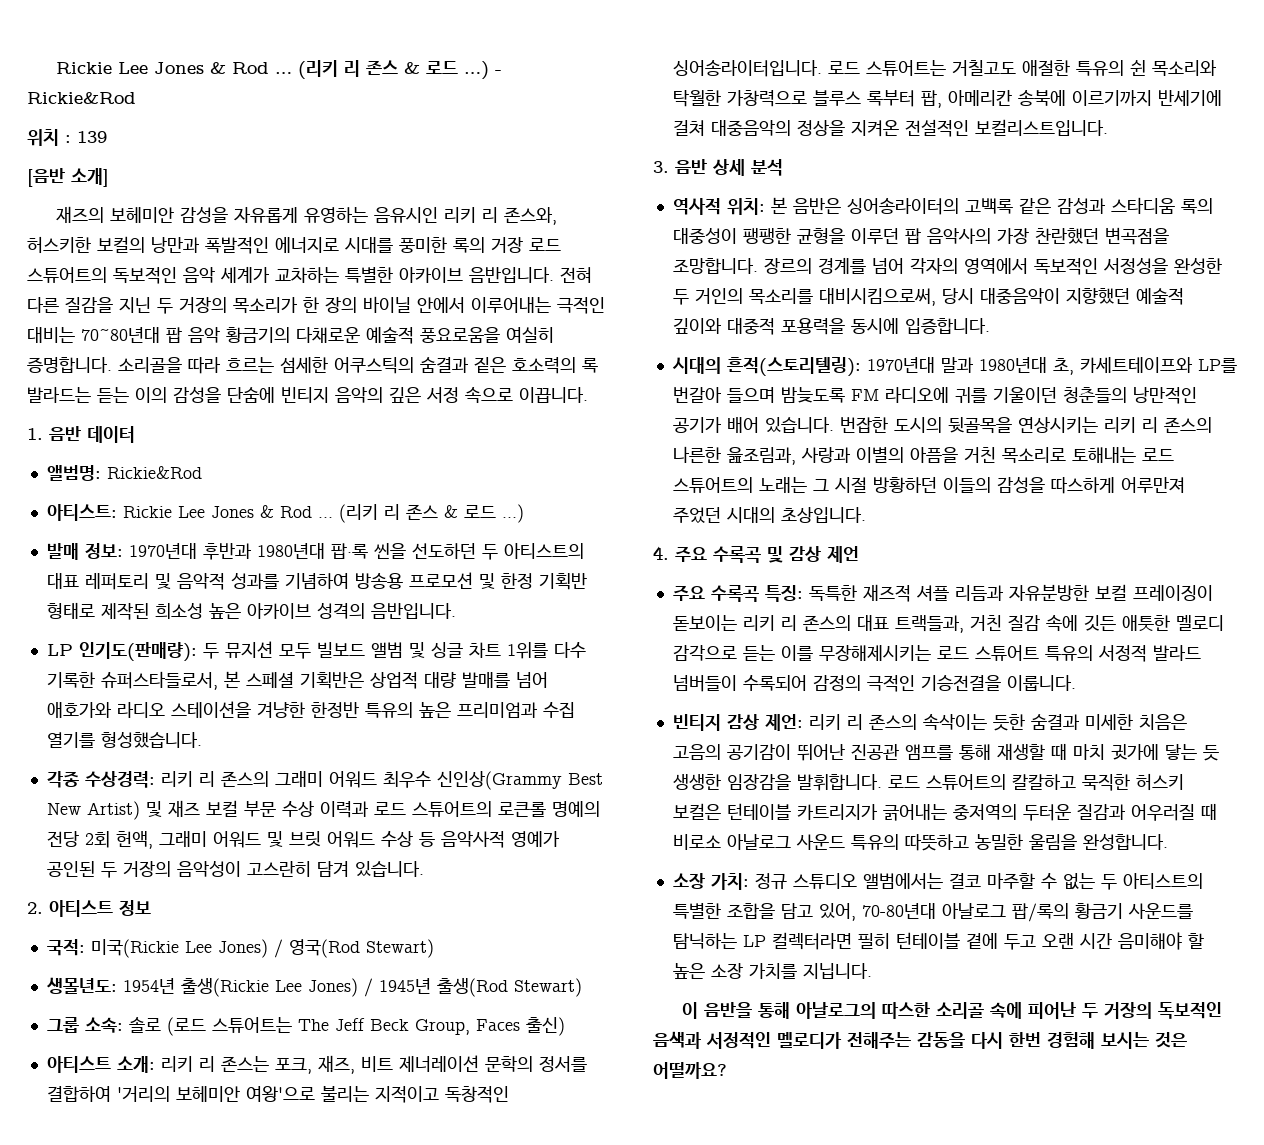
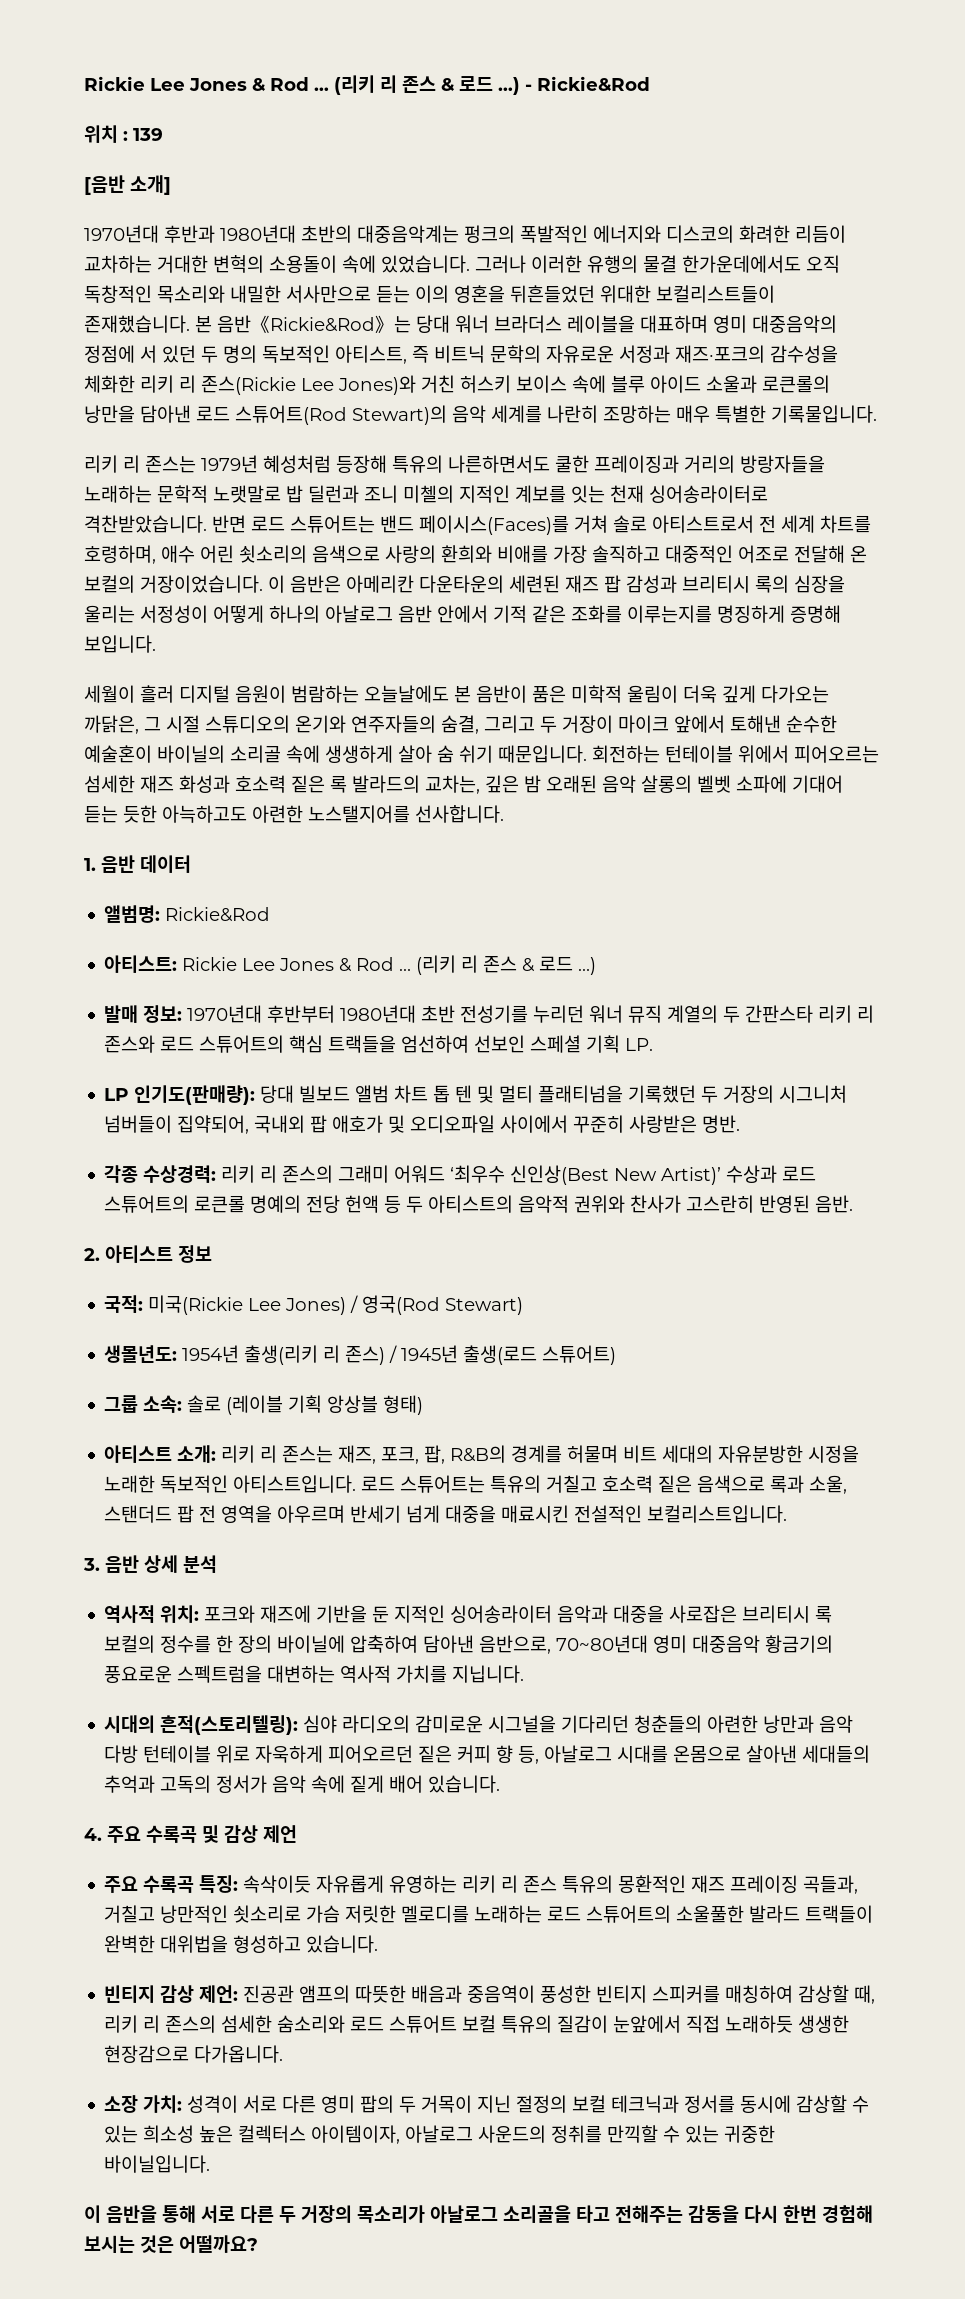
- 재즈의 보헤미안 감성을 자유롭게 유영하는 음유시인 리키 리 존스와, 허스키한 보컬의 낭만과 폭발적인 에너지로 시대를 풍미한 록의 거장 로드 스튜어트의 독보적인 음악 세계가 교차하는 특별한 아카이브 음반입니다. 전혀 다른 질감을 지닌 두 거장의 목소리가 한 장의 바이닐 안에서 이루어내는 극적인 대비는 70~80년대 팝 음악 황금기의 다채로운 예술적 풍요로움을 여실히 증명합니다. 소리골을 따라 흐르는 섬세한 어쿠스틱의 숨결과 짙은 호소력의 록 발라드는 듣는 이의 감성을 단숨에 빈티지 음악의 깊은 서정 속으로 이끕니다.
+ 1970년대 후반과 1980년대 초반의 대중음악계는 펑크의 폭발적인 에너지와 디스코의 화려한 리듬이 교차하는 거대한 변혁의 소용돌이 속에 있었습니다. 그러나 이러한 유행의 물결 한가운데에서도 오직 독창적인 목소리와 내밀한 서사만으로 듣는 이의 영혼을 뒤흔들었던 위대한 보컬리스트들이 존재했습니다. 본 음반《Rickie&Rod》는 당대 워너 브라더스 레이블을 대표하며 영미 대중음악의 정점에 서 있던 두 명의 독보적인 아티스트, 즉 비트닉 문학의 자유로운 서정과 재즈·포크의 감수성을 체화한 리키 리 존스(Rickie Lee Jones)와 거친 허스키 보이스 속에 블루 아이드 소울과 로큰롤의 낭만을 담아낸 로드 스튜어트(Rod Stewart)의 음악 세계를 나란히 조망하는 매우 특별한 기록물입니다.
+ 리키 리 존스는 1979년 혜성처럼 등장해 특유의 나른하면서도 쿨한 프레이징과 거리의 방랑자들을 노래하는 문학적 노랫말로 밥 딜런과 조니 미첼의 지적인 계보를 잇는 천재 싱어송라이터로 격찬받았습니다. 반면 로드 스튜어트는 밴드 페이시스(Faces)를 거쳐 솔로 아티스트로서 전 세계 차트를 호령하며, 애수 어린 쇳소리의 음색으로 사랑의 환희와 비애를 가장 솔직하고 대중적인 어조로 전달해 온 보컬의 거장이었습니다. 이 음반은 아메리칸 다운타운의 세련된 재즈 팝 감성과 브리티시 록의 심장을 울리는 서정성이 어떻게 하나의 아날로그 음반 안에서 기적 같은 조화를 이루는지를 명징하게 증명해 보입니다.
+ 세월이 흘러 디지털 음원이 범람하는 오늘날에도 본 음반이 품은 미학적 울림이 더욱 깊게 다가오는 까닭은, 그 시절 스튜디오의 온기와 연주자들의 숨결, 그리고 두 거장이 마이크 앞에서 토해낸 순수한 예술혼이 바이닐의 소리골 속에 생생하게 살아 숨 쉬기 때문입니다. 회전하는 턴테이블 위에서 피어오르는 섬세한 재즈 화성과 호소력 짙은 록 발라드의 교차는, 깊은 밤 오래된 음악 살롱의 벨벳 소파에 기대어 듣는 듯한 아늑하고도 아련한 노스탤지어를 선사합니다.
- 발매 정보: 1970년대 후반과 1980년대 팝·록 씬을 선도하던 두 아티스트의 대표 레퍼토리 및 음악적 성과를 기념하여 방송용 프로모션 및 한정 기획반 형태로 제작된 희소성 높은 아카이브 성격의 음반입니다.
- LP 인기도(판매량): 두 뮤지션 모두 빌보드 앨범 및 싱글 차트 1위를 다수 기록한 슈퍼스타들로서, 본 스페셜 기획반은 상업적 대량 발매를 넘어 애호가와 라디오 스테이션을 겨냥한 한정반 특유의 높은 프리미엄과 수집 열기를 형성했습니다.
+ 발매 정보: 1970년대 후반부터 1980년대 초반 전성기를 누리던 워너 뮤직 계열의 두 간판스타 리키 리 존스와 로드 스튜어트의 핵심 트랙들을 엄선하여 선보인 스페셜 기획 LP.
+ LP 인기도(판매량): 당대 빌보드 앨범 차트 톱 텐 및 멀티 플래티넘을 기록했던 두 거장의 시그니처 넘버들이 집약되어, 국내외 팝 애호가 및 오디오파일 사이에서 꾸준히 사랑받은 명반.
- 각종 수상경력: 리키 리 존스의 그래미 어워드 최우수 신인상(Grammy Best New Artist) 및 재즈 보컬 부문 수상 이력과 로드 스튜어트의 로큰롤 명예의 전당 2회 헌액, 그래미 어워드 및 브릿 어워드 수상 등 음악사적 영예가 공인된 두 거장의 음악성이 고스란히 담겨 있습니다.
+ 각종 수상경력: 리키 리 존스의 그래미 어워드 ‘최우수 신인상(Best New Artist)’ 수상과 로드 스튜어트의 로큰롤 명예의 전당 헌액 등 두 아티스트의 음악적 권위와 찬사가 고스란히 반영된 음반.
- 생몰년도: 1954년 출생(Rickie Lee Jones) / 1945년 출생(Rod Stewart)
- 그룹 소속: 솔로 (로드 스튜어트는 The Jeff Beck Group, Faces 출신)
+ 생몰년도: 1954년 출생(리키 리 존스) / 1945년 출생(로드 스튜어트)
+ 그룹 소속: 솔로 (레이블 기획 앙상블 형태)
- 아티스트 소개: 리키 리 존스는 포크, 재즈, 비트 제너레이션 문학의 정서를 결합하여 '거리의 보헤미안 여왕'으로 불리는 지적이고 독창적인 싱어송라이터입니다. 로드 스튜어트는 거칠고도 애절한 특유의 쉰 목소리와 탁월한 가창력으로 블루스 록부터 팝, 아메리칸 송북에 이르기까지 반세기에 걸쳐 대중음악의 정상을 지켜온 전설적인 보컬리스트입니다.
+ 아티스트 소개: 리키 리 존스는 재즈, 포크, 팝, R&B의 경계를 허물며 비트 세대의 자유분방한 시정을 노래한 독보적인 아티스트입니다. 로드 스튜어트는 특유의 거칠고 호소력 짙은 음색으로 록과 소울, 스탠더드 팝 전 영역을 아우르며 반세기 넘게 대중을 매료시킨 전설적인 보컬리스트입니다.
- 역사적 위치: 본 음반은 싱어송라이터의 고백록 같은 감성과 스타디움 록의 대중성이 팽팽한 균형을 이루던 팝 음악사의 가장 찬란했던 변곡점을 조망합니다. 장르의 경계를 넘어 각자의 영역에서 독보적인 서정성을 완성한 두 거인의 목소리를 대비시킴으로써, 당시 대중음악이 지향했던 예술적 깊이와 대중적 포용력을 동시에 입증합니다.
- 시대의 흔적(스토리텔링): 1970년대 말과 1980년대 초, 카세트테이프와 LP를 번갈아 들으며 밤늦도록 FM 라디오에 귀를 기울이던 청춘들의 낭만적인 공기가 배어 있습니다. 번잡한 도시의 뒷골목을 연상시키는 리키 리 존스의 나른한 읊조림과, 사랑과 이별의 아픔을 거친 목소리로 토해내는 로드 스튜어트의 노래는 그 시절 방황하던 이들의 감성을 따스하게 어루만져 주었던 시대의 초상입니다.
+ 역사적 위치: 포크와 재즈에 기반을 둔 지적인 싱어송라이터 음악과 대중을 사로잡은 브리티시 록 보컬의 정수를 한 장의 바이닐에 압축하여 담아낸 음반으로, 70~80년대 영미 대중음악 황금기의 풍요로운 스펙트럼을 대변하는 역사적 가치를 지닙니다.
+ 시대의 흔적(스토리텔링): 심야 라디오의 감미로운 시그널을 기다리던 청춘들의 아련한 낭만과 음악 다방 턴테이블 위로 자욱하게 피어오르던 짙은 커피 향 등, 아날로그 시대를 온몸으로 살아낸 세대들의 추억과 고독의 정서가 음악 속에 짙게 배어 있습니다.
- 주요 수록곡 특징: 독특한 재즈적 셔플 리듬과 자유분방한 보컬 프레이징이 돋보이는 리키 리 존스의 대표 트랙들과, 거친 질감 속에 깃든 애틋한 멜로디 감각으로 듣는 이를 무장해제시키는 로드 스튜어트 특유의 서정적 발라드 넘버들이 수록되어 감정의 극적인 기승전결을 이룹니다.
- 빈티지 감상 제언: 리키 리 존스의 속삭이는 듯한 숨결과 미세한 치음은 고음의 공기감이 뛰어난 진공관 앰프를 통해 재생할 때 마치 귓가에 닿는 듯 생생한 임장감을 발휘합니다. 로드 스튜어트의 칼칼하고 묵직한 허스키 보컬은 턴테이블 카트리지가 긁어내는 중저역의 두터운 질감과 어우러질 때 비로소 아날로그 사운드 특유의 따뜻하고 농밀한 울림을 완성합니다.
- 소장 가치: 정규 스튜디오 앨범에서는 결코 마주할 수 없는 두 아티스트의 특별한 조합을 담고 있어, 70-80년대 아날로그 팝/록의 황금기 사운드를 탐닉하는 LP 컬렉터라면 필히 턴테이블 곁에 두고 오랜 시간 음미해야 할 높은 소장 가치를 지닙니다.
- 이 음반을 통해 아날로그의 따스한 소리골 속에 피어난 두 거장의 독보적인 음색과 서정적인 멜로디가 전해주는 감동을 다시 한번 경험해 보시는 것은 어떨까요?
+ 주요 수록곡 특징: 속삭이듯 자유롭게 유영하는 리키 리 존스 특유의 몽환적인 재즈 프레이징 곡들과, 거칠고 낭만적인 쇳소리로 가슴 저릿한 멜로디를 노래하는 로드 스튜어트의 소울풀한 발라드 트랙들이 완벽한 대위법을 형성하고 있습니다.
+ 빈티지 감상 제언: 진공관 앰프의 따뜻한 배음과 중음역이 풍성한 빈티지 스피커를 매칭하여 감상할 때, 리키 리 존스의 섬세한 숨소리와 로드 스튜어트 보컬 특유의 질감이 눈앞에서 직접 노래하듯 생생한 현장감으로 다가옵니다.
+ 소장 가치: 성격이 서로 다른 영미 팝의 두 거목이 지닌 절정의 보컬 테크닉과 정서를 동시에 감상할 수 있는 희소성 높은 컬렉터스 아이템이자, 아날로그 사운드의 정취를 만끽할 수 있는 귀중한 바이닐입니다.
+ 이 음반을 통해 서로 다른 두 거장의 목소리가 아날로그 소리골을 타고 전해주는 감동을 다시 한번 경험해 보시는 것은 어떨까요?

